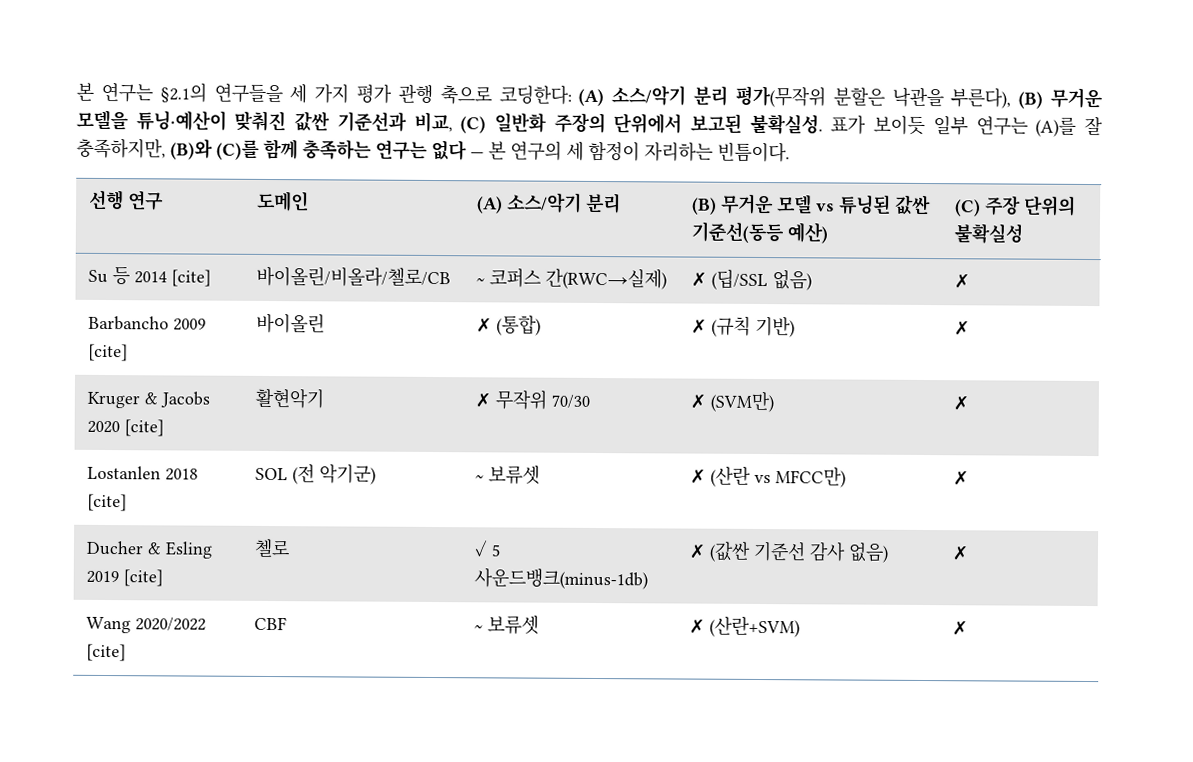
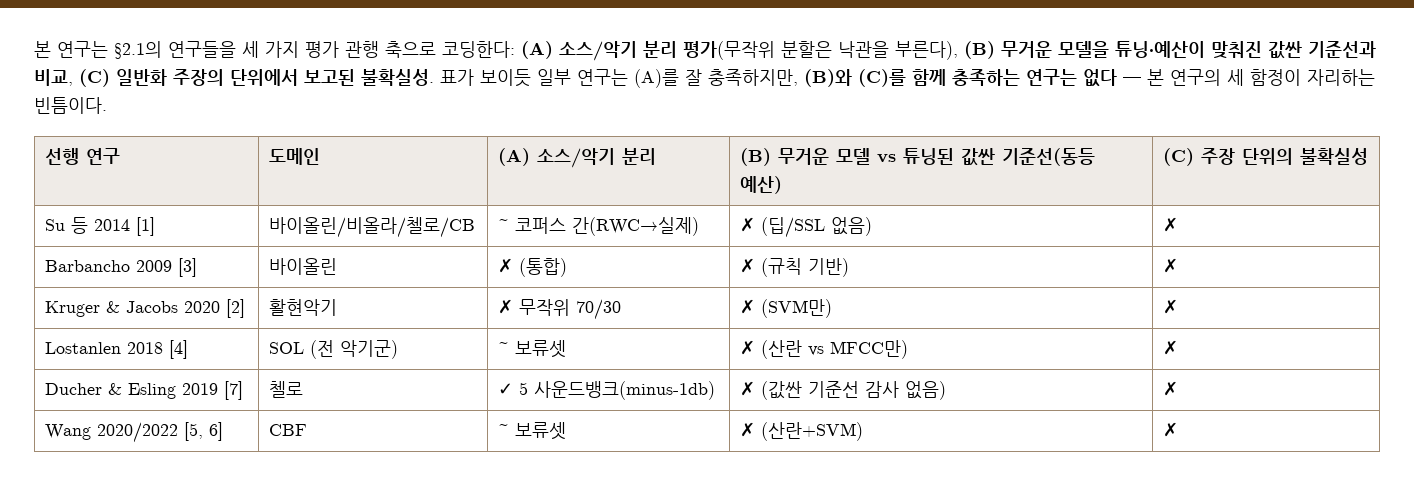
- Su 등 2014 [cite] | 바이올린/비올라/첼로/CB | ~ 코퍼스 간(RWC→실제) | ✗ (딥/SSL 없음) | ✗
+ Su 등 2014 [1] | 바이올린/비올라/첼로/CB | ~ 코퍼스 간(RWC→실제) | ✗ (딥/SSL 없음) | ✗
- Barbancho 2009 [cite] | 바이올린 | ✗ (통합) | ✗ (규칙 기반) | ✗
+ Barbancho 2009 [3] | 바이올린 | ✗ (통합) | ✗ (규칙 기반) | ✗
- Kruger & Jacobs 2020 [cite] | 활현악기 | ✗ 무작위 70/30 | ✗ (SVM만) | ✗
+ Kruger & Jacobs 2020 [2] | 활현악기 | ✗ 무작위 70/30 | ✗ (SVM만) | ✗
- Lostanlen 2018 [cite] | SOL (전 악기군) | ~ 보류셋 | ✗ (산란 vs MFCC만) | ✗
+ Lostanlen 2018 [4] | SOL (전 악기군) | ~ 보류셋 | ✗ (산란 vs MFCC만) | ✗
- Ducher & Esling 2019 [cite] | 첼로 | ✓ 5 사운드뱅크(minus-1db) | ✗ (값싼 기준선 감사 없음) | ✗
+ Ducher & Esling 2019 [7] | 첼로 | ✓ 5 사운드뱅크(minus-1db) | ✗ (값싼 기준선 감사 없음) | ✗
- Wang 2020/2022 [cite] | CBF | ~ 보류셋 | ✗ (산란+SVM) | ✗
+ Wang 2020/2022 [5, 6] | CBF | ~ 보류셋 | ✗ (산란+SVM) | ✗

